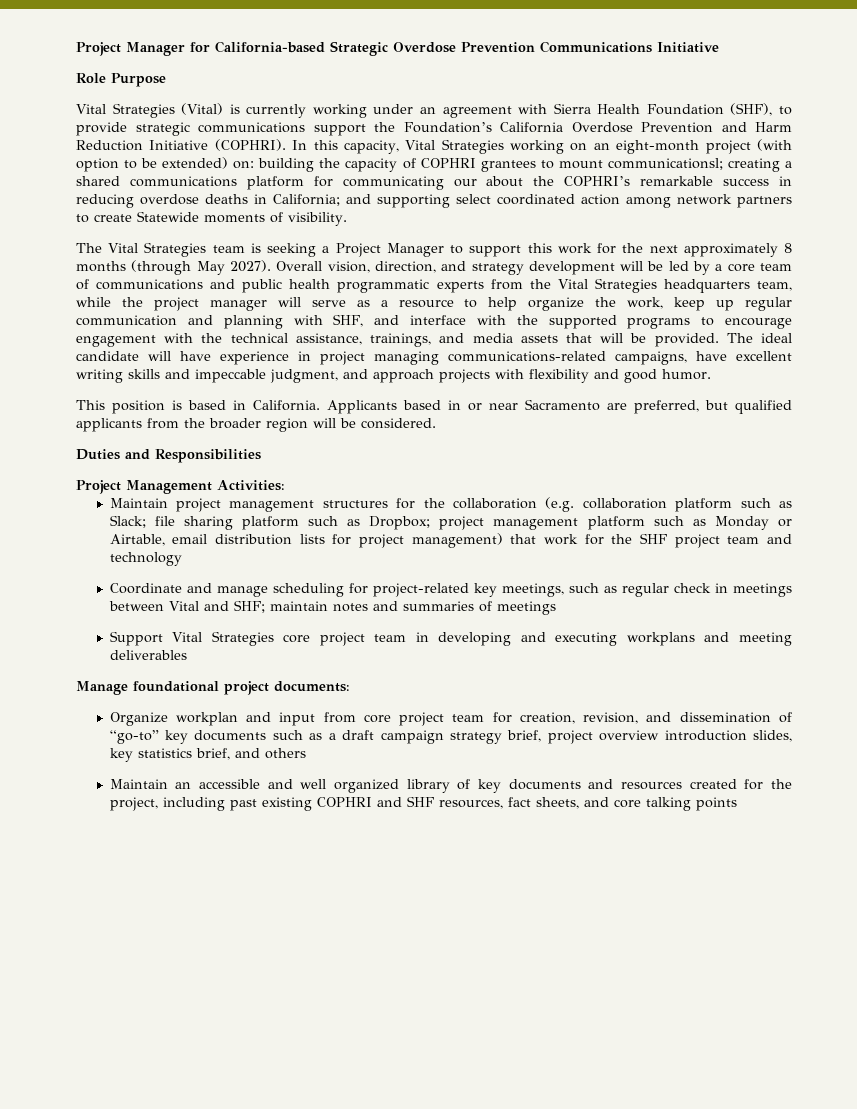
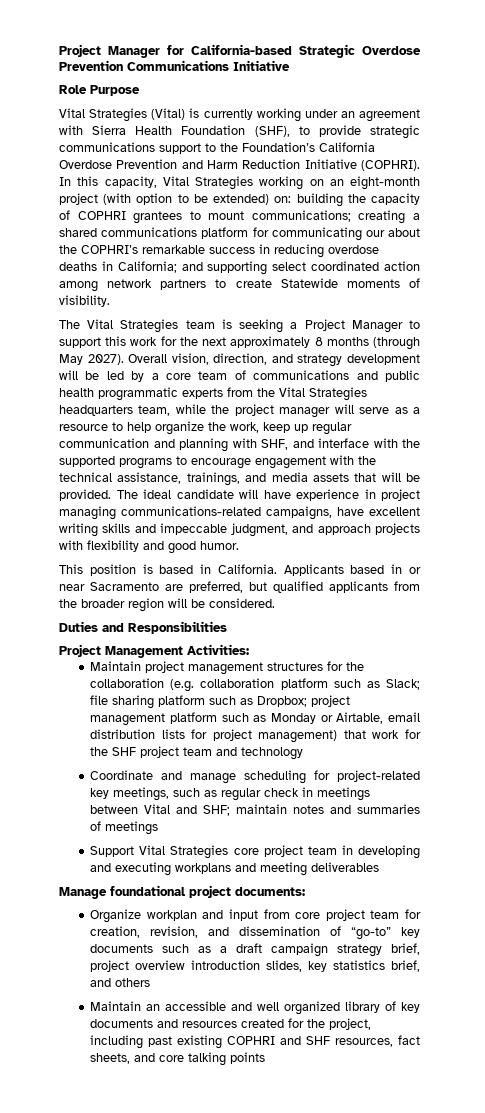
- Vital Strategies (Vital) is currently working under an agreement with Sierra Health Foundation (SHF), to provide strategic communications support the Foundation’s California Overdose Prevention and Harm Reduction Initiative (COPHRI).
+ Vital Strategies (Vital) is currently working under an agreement with Sierra Health Foundation (SHF), to provide strategic communications support to the Foundation’s California Overdose Prevention and Harm Reduction Initiative (COPHRI).
- In this capacity, Vital Strategies working on an eight-month project (with option to be extended) on: building the capacity of COPHRI grantees to mount communicationsl; creating a shared communications platform for communicating our about the COPHRI’s remarkable success in reducing overdose deaths in California; and supporting select coordinated action among network partners to create Statewide moments of visibility.
+ In this capacity, Vital Strategies working on an eight-month project (with option to be extended) on: building the capacity of COPHRI grantees to mount communications; creating a shared communications platform for communicating our about the COPHRI’s remarkable success in reducing overdose deaths in California; and supporting select coordinated action among network partners to create Statewide moments of visibility.

